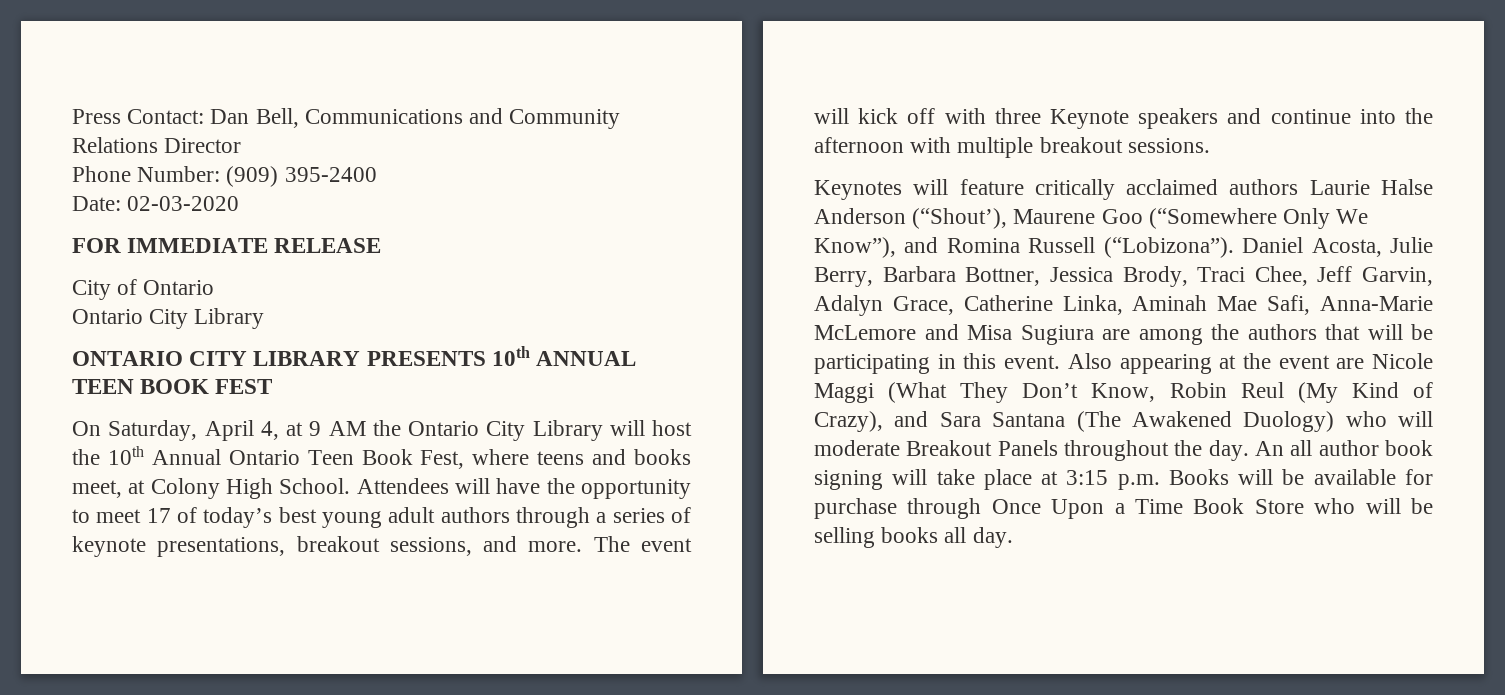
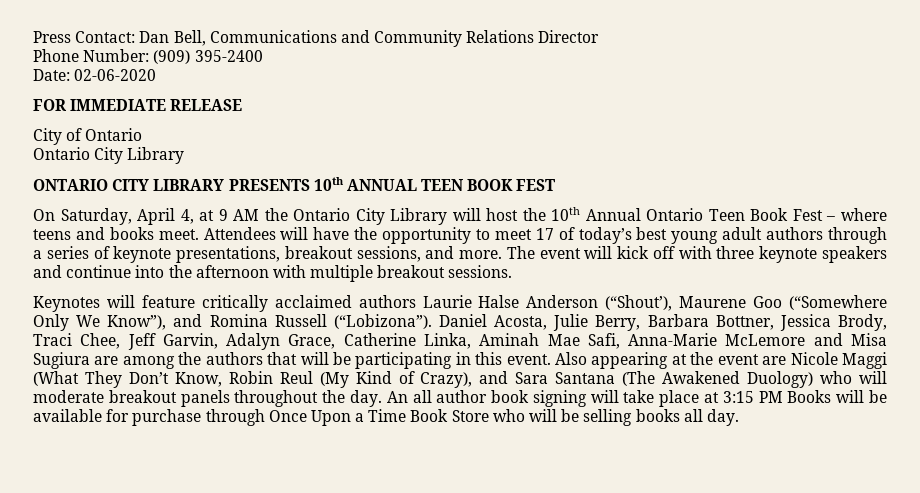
- Date: 02-03-2020
+ Date: 02-06-2020
- On Saturday, April 4, at 9 AM the Ontario City Library will host the 10th Annual Ontario Teen Book Fest, where teens and books meet, at Colony High School.
+ On Saturday, April 4, at 9 AM the Ontario City Library will host the 10th Annual Ontario Teen Book Fest – where teens and books meet.
- The event will kick off with three Keynote speakers and continue into the afternoon with multiple breakout sessions.
+ The event will kick off with three keynote speakers and continue into the afternoon with multiple breakout sessions.
- Also appearing at the event are Nicole Maggi (What They Don’t Know, Robin Reul (My Kind of Crazy), and Sara Santana (The Awakened Duology) who will moderate Breakout Panels throughout the day.
+ Also appearing at the event are Nicole Maggi (What They Don’t Know, Robin Reul (My Kind of Crazy), and Sara Santana (The Awakened Duology) who will moderate breakout panels throughout the day.
- An all author book signing will take place at 3:15 p.m. Books will be available for purchase through Once Upon a Time Book Store who will be selling books all day.
+ An all author book signing will take place at 3:15 PM Books will be available for purchase through Once Upon a Time Book Store who will be selling books all day.

